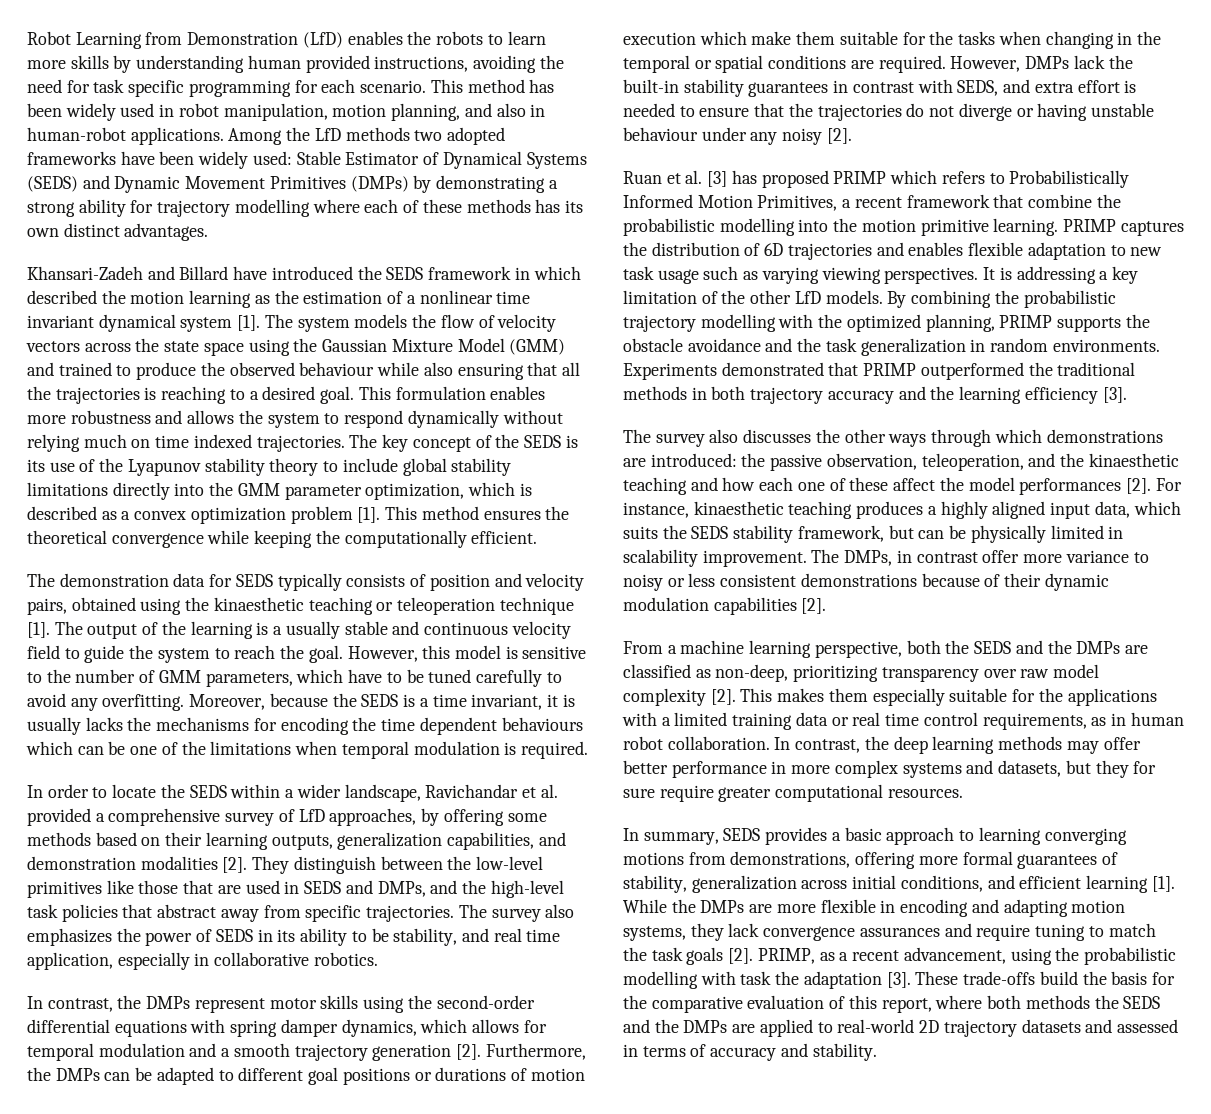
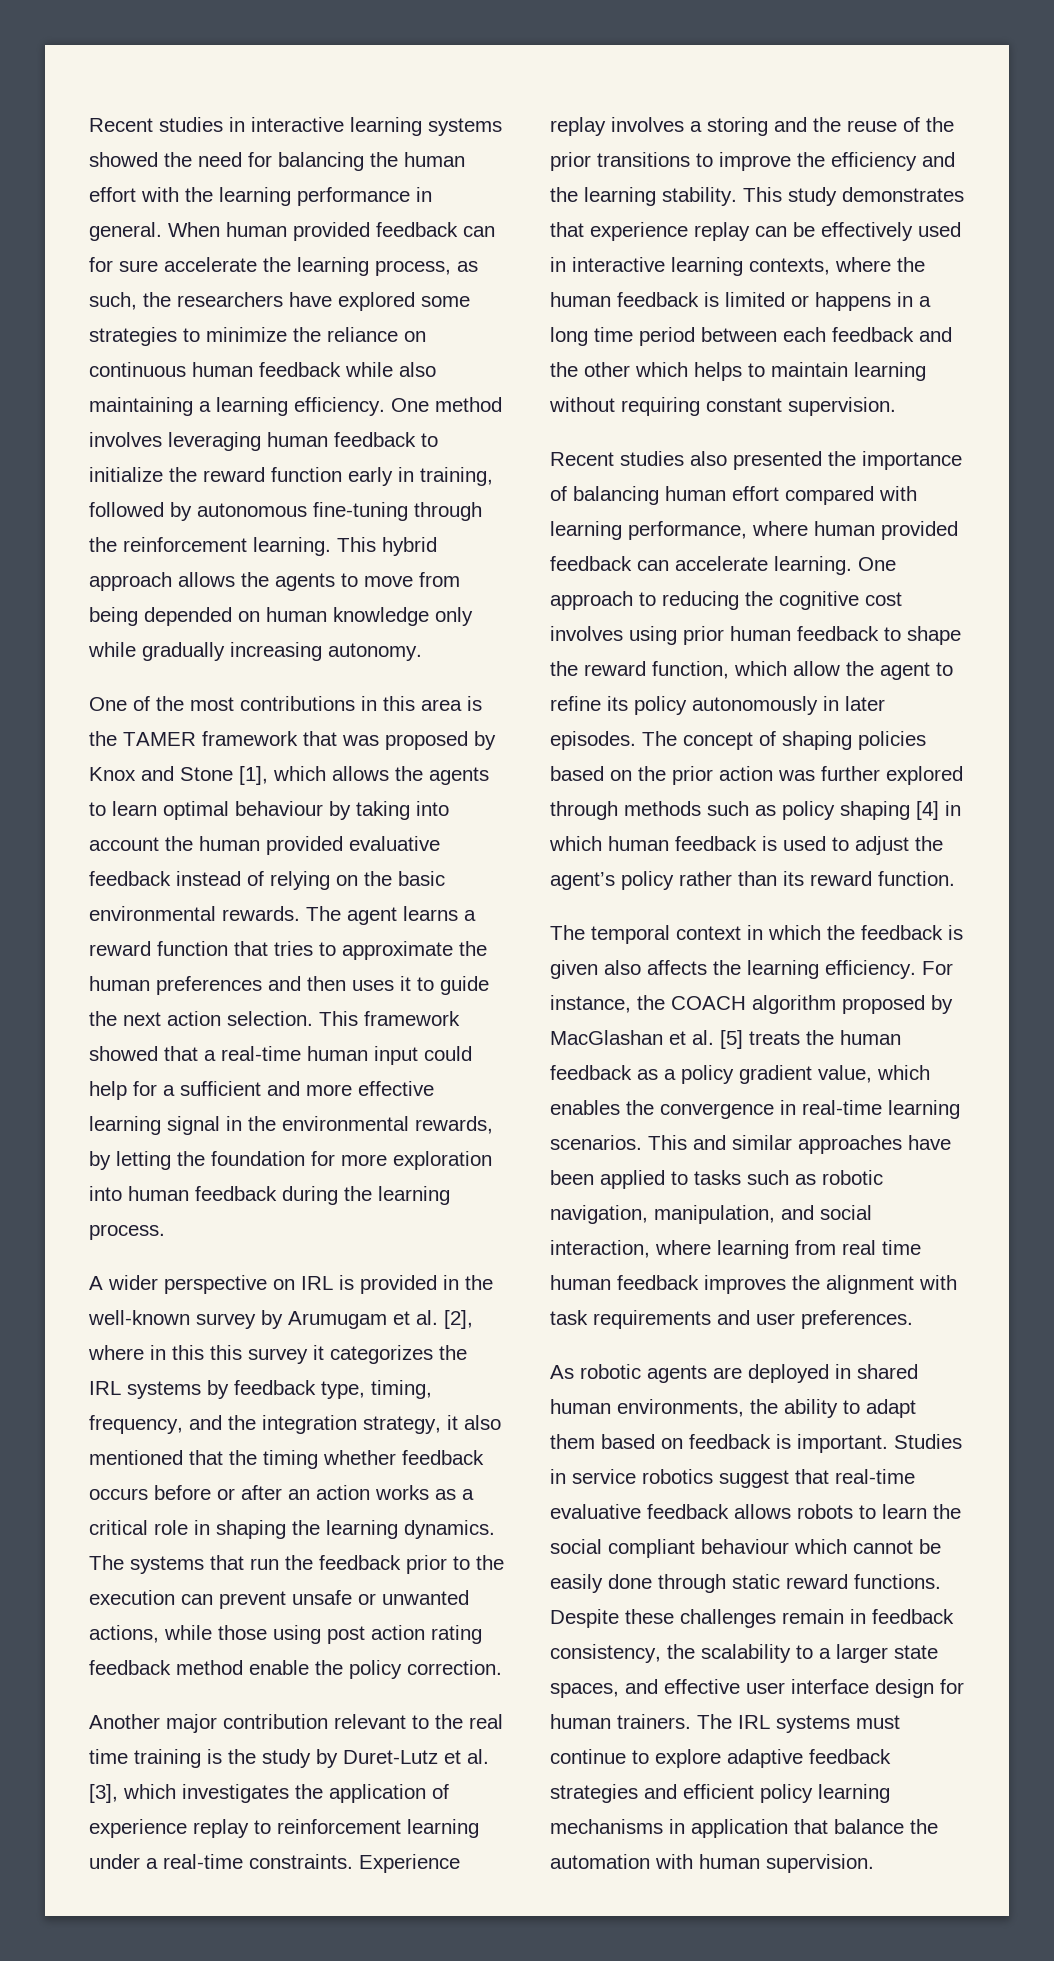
- Robot Learning from Demonstration (LfD) enables the robots to learn more skills by understanding human provided instructions, avoiding the need for task specific programming for each scenario. This method has been widely used in robot manipulation, motion planning, and also in human-robot applications. Among the LfD methods two adopted frameworks have been widely used: Stable Estimator of Dynamical Systems (SEDS) and Dynamic Movement Primitives (DMPs) by demonstrating a strong ability for trajectory modelling where each of these methods has its own distinct advantages.
- Khansari-Zadeh and Billard have introduced the SEDS framework in which described the motion learning as the estimation of a nonlinear time invariant dynamical system [1]. The system models the flow of velocity vectors across the state space using the Gaussian Mixture Model (GMM) and trained to produce the observed behaviour while also ensuring that all the trajectories is reaching to a desired goal. This formulation enables more robustness and allows the system to respond dynamically without relying much on time indexed trajectories. The key concept of the SEDS is its use of the Lyapunov stability theory to include global stability limitations directly into the GMM parameter optimization, which is described as a convex optimization problem [1]. This method ensures the theoretical convergence while keeping the computationally efficient.
- The demonstration data for SEDS typically consists of position and velocity pairs, obtained using the kinaesthetic teaching or teleoperation technique [1]. The output of the learning is a usually stable and continuous velocity field to guide the system to reach the goal. However, this model is sensitive to the number of GMM parameters, which have to be tuned carefully to avoid any overfitting. Moreover, because the SEDS is a time invariant, it is usually lacks the mechanisms for encoding the time dependent behaviours which can be one of the limitations when temporal modulation is required.
- In order to locate the SEDS within a wider landscape, Ravichandar et al. provided a comprehensive survey of LfD approaches, by offering some methods based on their learning outputs, generalization capabilities, and demonstration modalities [2]. They distinguish between the low-level primitives like those that are used in SEDS and DMPs, and the high-level task policies that abstract away from specific trajectories. The survey also emphasizes the power of SEDS in its ability to be stability, and real time application, especially in collaborative robotics.
- In contrast, the DMPs represent motor skills using the second-order differential equations with spring damper dynamics, which allows for temporal modulation and a smooth trajectory generation [2]. Furthermore, the DMPs can be adapted to different goal positions or durations of motion execution which make them suitable for the tasks when changing in the temporal or spatial conditions are required. However, DMPs lack the built-in stability guarantees in contrast with SEDS, and extra effort is needed to ensure that the trajectories do not diverge or having unstable behaviour under any noisy [2].
- Ruan et al. [3] has proposed PRIMP which refers to Probabilistically Informed Motion Primitives, a recent framework that combine the probabilistic modelling into the motion primitive learning. PRIMP captures the distribution of 6D trajectories and enables flexible adaptation to new task usage such as varying viewing perspectives. It is addressing a key limitation of the other LfD models. By combining the probabilistic trajectory modelling with the optimized planning, PRIMP supports the obstacle avoidance and the task generalization in random environments. Experiments demonstrated that PRIMP outperformed the traditional methods in both trajectory accuracy and the learning efficiency [3].
- The survey also discusses the other ways through which demonstrations are introduced: the passive observation, teleoperation, and the kinaesthetic teaching and how each one of these affect the model performances [2]. For instance, kinaesthetic teaching produces a highly aligned input data, which suits the SEDS stability framework, but can be physically limited in scalability improvement. The DMPs, in contrast offer more variance to noisy or less consistent demonstrations because of their dynamic modulation capabilities [2].
- From a machine learning perspective, both the SEDS and the DMPs are classified as non-deep, prioritizing transparency over raw model complexity [2]. This makes them especially suitable for the applications with a limited training data or real time control requirements, as in human robot collaboration. In contrast, the deep learning methods may offer better performance in more complex systems and datasets, but they for sure require greater computational resources.
- In summary, SEDS provides a basic approach to learning converging motions from demonstrations, offering more formal guarantees of stability, generalization across initial conditions, and efficient learning [1]. While the DMPs are more flexible in encoding and adapting motion systems, they lack convergence assurances and require tuning to match the task goals [2]. PRIMP, as a recent advancement, using the probabilistic modelling with task the adaptation [3]. These trade-offs build the basis for the comparative evaluation of this report, where both methods the SEDS and the DMPs are applied to real-world 2D trajectory datasets and assessed in terms of accuracy and stability.
+ Recent studies in interactive learning systems showed the need for balancing the human effort with the learning performance in general. When human provided feedback can for sure accelerate the learning process, as such, the researchers have explored some strategies to minimize the reliance on continuous human feedback while also maintaining a learning efficiency. One method involves leveraging human feedback to initialize the reward function early in training, followed by autonomous fine-tuning through the reinforcement learning. This hybrid approach allows the agents to move from being depended on human knowledge only while gradually increasing autonomy.
+ One of the most contributions in this area is the TAMER framework that was proposed by Knox and Stone [1], which allows the agents to learn optimal behaviour by taking into account the human provided evaluative feedback instead of relying on the basic environmental rewards. The agent learns a reward function that tries to approximate the human preferences and then uses it to guide the next action selection. This framework showed that a real-time human input could help for a sufficient and more effective learning signal in the environmental rewards, by letting the foundation for more exploration into human feedback during the learning process.
+ A wider perspective on IRL is provided in the well-known survey by Arumugam et al. [2], where in this this survey it categorizes the IRL systems by feedback type, timing, frequency, and the integration strategy, it also mentioned that the timing whether feedback occurs before or after an action works as a critical role in shaping the learning dynamics. The systems that run the feedback prior to the execution can prevent unsafe or unwanted actions, while those using post action rating feedback method enable the policy correction.
+ Another major contribution relevant to the real time training is the study by Duret-Lutz et al. [3], which investigates the application of experience replay to reinforcement learning under a real-time constraints. Experience replay involves a storing and the reuse of the prior transitions to improve the efficiency and the learning stability. This study demonstrates that experience replay can be effectively used in interactive learning contexts, where the human feedback is limited or happens in a long time period between each feedback and the other which helps to maintain learning without requiring constant supervision.
+ Recent studies also presented the importance of balancing human effort compared with learning performance, where human provided feedback can accelerate learning. One approach to reducing the cognitive cost involves using prior human feedback to shape the reward function, which allow the agent to refine its policy autonomously in later episodes. The concept of shaping policies based on the prior action was further explored through methods such as policy shaping [4] in which human feedback is used to adjust the agent’s policy rather than its reward function.
+ The temporal context in which the feedback is given also affects the learning efficiency. For instance, the COACH algorithm proposed by MacGlashan et al. [5] treats the human feedback as a policy gradient value, which enables the convergence in real-time learning scenarios. This and similar approaches have been applied to tasks such as robotic navigation, manipulation, and social interaction, where learning from real time human feedback improves the alignment with task requirements and user preferences.
+ As robotic agents are deployed in shared human environments, the ability to adapt them based on feedback is important. Studies in service robotics suggest that real-time evaluative feedback allows robots to learn the social compliant behaviour which cannot be easily done through static reward functions. Despite these challenges remain in feedback consistency, the scalability to a larger state spaces, and effective user interface design for human trainers. The IRL systems must continue to explore adaptive feedback strategies and efficient policy learning mechanisms in application that balance the automation with human supervision.

